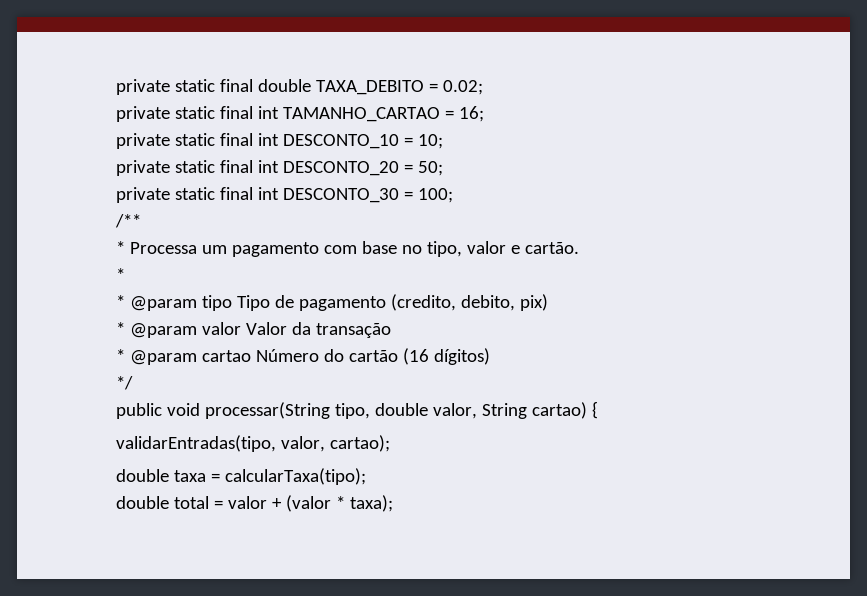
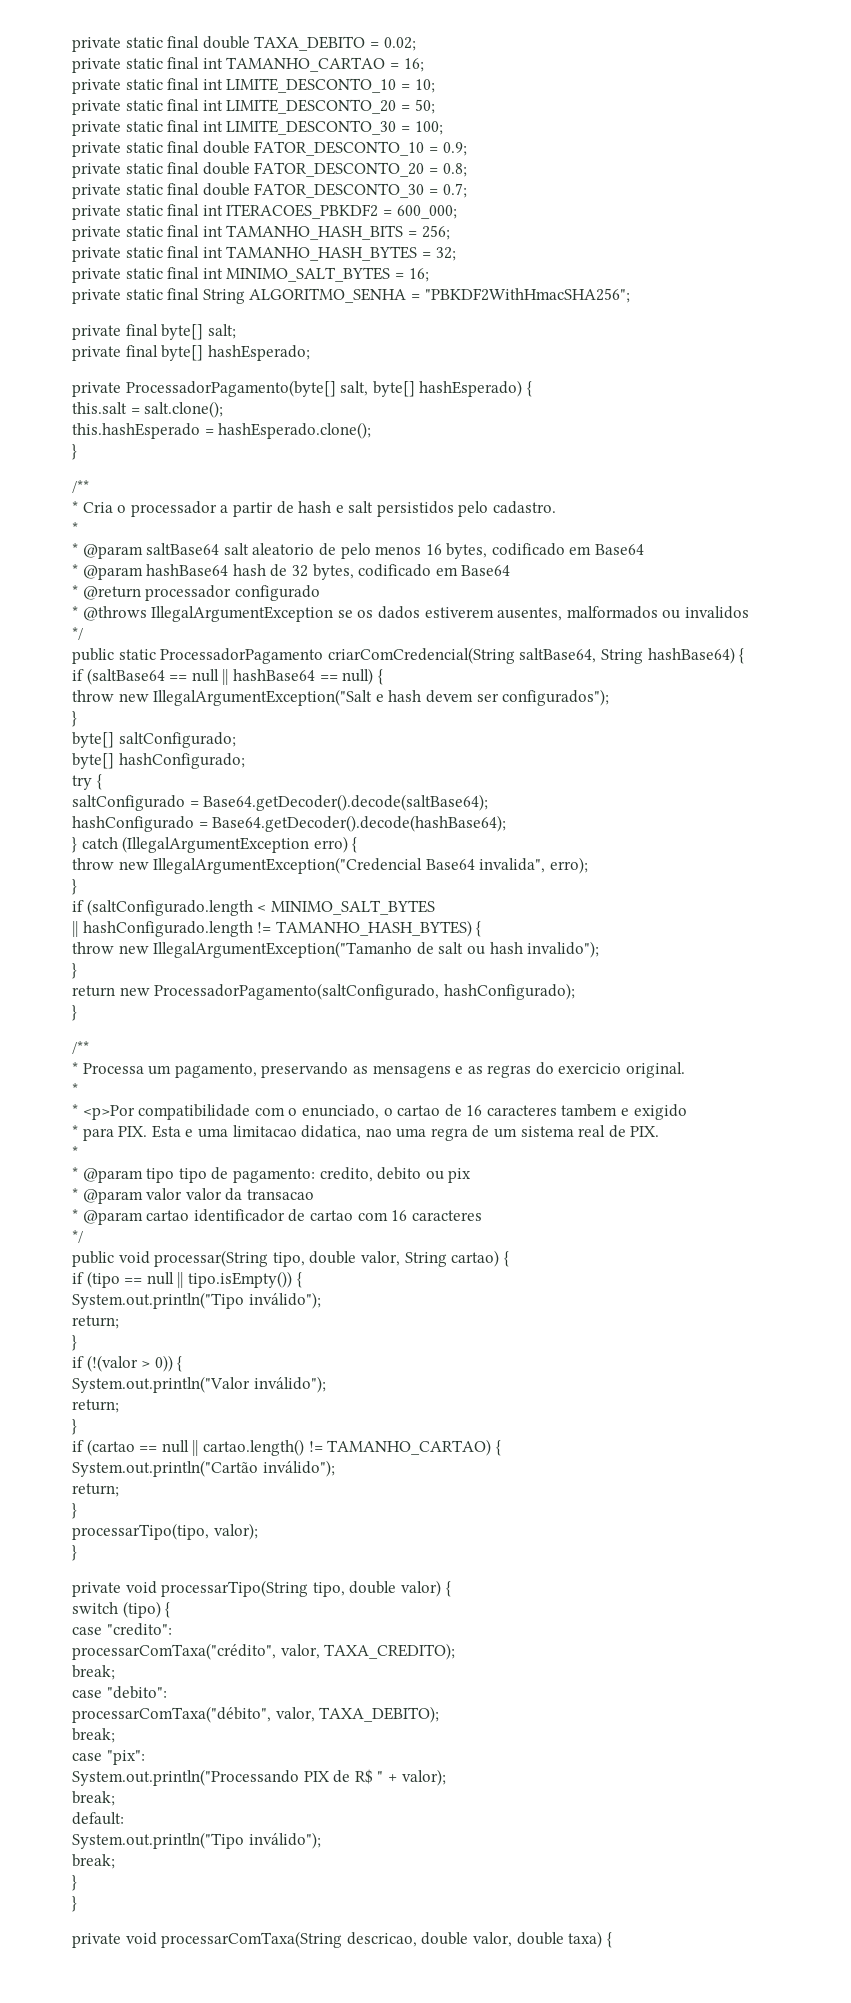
- private static final int DESCONTO_10 = 10;
+ private static final int LIMITE_DESCONTO_10 = 10;
- private static final int DESCONTO_20 = 50;
+ private static final int LIMITE_DESCONTO_20 = 50;
- private static final int DESCONTO_30 = 100;
+ private static final int LIMITE_DESCONTO_30 = 100;
+ private static final double FATOR_DESCONTO_10 = 0.9;
+ private static final double FATOR_DESCONTO_20 = 0.8;
+ private static final double FATOR_DESCONTO_30 = 0.7;
+ private static final int ITERACOES_PBKDF2 = 600_000;
+ private static final int TAMANHO_HASH_BITS = 256;
+ private static final int TAMANHO_HASH_BYTES = 32;
+ private static final int MINIMO_SALT_BYTES = 16;
+ private static final String ALGORITMO_SENHA = "PBKDF2WithHmacSHA256";
+ private final byte[] salt;
+ private final byte[] hashEsperado;
+ private ProcessadorPagamento(byte[] salt, byte[] hashEsperado) {
+ this.salt = salt.clone();
+ this.hashEsperado = hashEsperado.clone();
+ }
  /**
- * Processa um pagamento com base no tipo, valor e cartão.
+ * Cria o processador a partir de hash e salt persistidos pelo cadastro.
  *
- * @param tipo Tipo de pagamento (credito, debito, pix)
+ * @param saltBase64 salt aleatorio de pelo menos 16 bytes, codificado em Base64
+ * @param hashBase64 hash de 32 bytes, codificado em Base64
+ * @return processador configurado
+ * @throws IllegalArgumentException se os dados estiverem ausentes, malformados ou invalidos
+ */
+ public static ProcessadorPagamento criarComCredencial(String saltBase64, String hashBase64) {
+ if (saltBase64 == null || hashBase64 == null) {
+ throw new IllegalArgumentException("Salt e hash devem ser configurados");
+ }
+ byte[] saltConfigurado;
+ byte[] hashConfigurado;
+ try {
+ saltConfigurado = Base64.getDecoder().decode(saltBase64);
+ hashConfigurado = Base64.getDecoder().decode(hashBase64);
+ } catch (IllegalArgumentException erro) {
+ throw new IllegalArgumentException("Credencial Base64 invalida", erro);
+ }
+ if (saltConfigurado.length < MINIMO_SALT_BYTES
+ || hashConfigurado.length != TAMANHO_HASH_BYTES) {
+ throw new IllegalArgumentException("Tamanho de salt ou hash invalido");
+ }
+ return new ProcessadorPagamento(saltConfigurado, hashConfigurado);
+ }
+ /**
+ * Processa um pagamento, preservando as mensagens e as regras do exercicio original.
+ *
+ * <p>Por compatibilidade com o enunciado, o cartao de 16 caracteres tambem e exigido
+ * para PIX. Esta e uma limitacao didatica, nao uma regra de um sistema real de PIX.
+ *
+ * @param tipo tipo de pagamento: credito, debito ou pix
- * @param valor Valor da transação
+ * @param valor valor da transacao
- * @param cartao Número do cartão (16 dígitos)
+ * @param cartao identificador de cartao com 16 caracteres
- validarEntradas(tipo, valor, cartao);
- double taxa = calcularTaxa(tipo);
- double total = valor + (valor * taxa);
+ if (tipo == null || tipo.isEmpty()) {
+ System.out.println("Tipo inválido");
+ return;
+ }
+ if (!(valor > 0)) {
+ System.out.println("Valor inválido");
+ return;
+ }
+ if (cartao == null || cartao.length() != TAMANHO_CARTAO) {
+ System.out.println("Cartão inválido");
+ return;
+ }
+ processarTipo(tipo, valor);
+ }
+ private void processarTipo(String tipo, double valor) {
+ switch (tipo) {
+ case "credito":
+ processarComTaxa("crédito", valor, TAXA_CREDITO);
+ break;
+ case "debito":
+ processarComTaxa("débito", valor, TAXA_DEBITO);
+ break;
+ case "pix":
+ System.out.println("Processando PIX de R$ " + valor);
+ break;
+ default:
+ System.out.println("Tipo inválido");
+ break;
+ }
+ }
+ private void processarComTaxa(String descricao, double valor, double taxa) {

